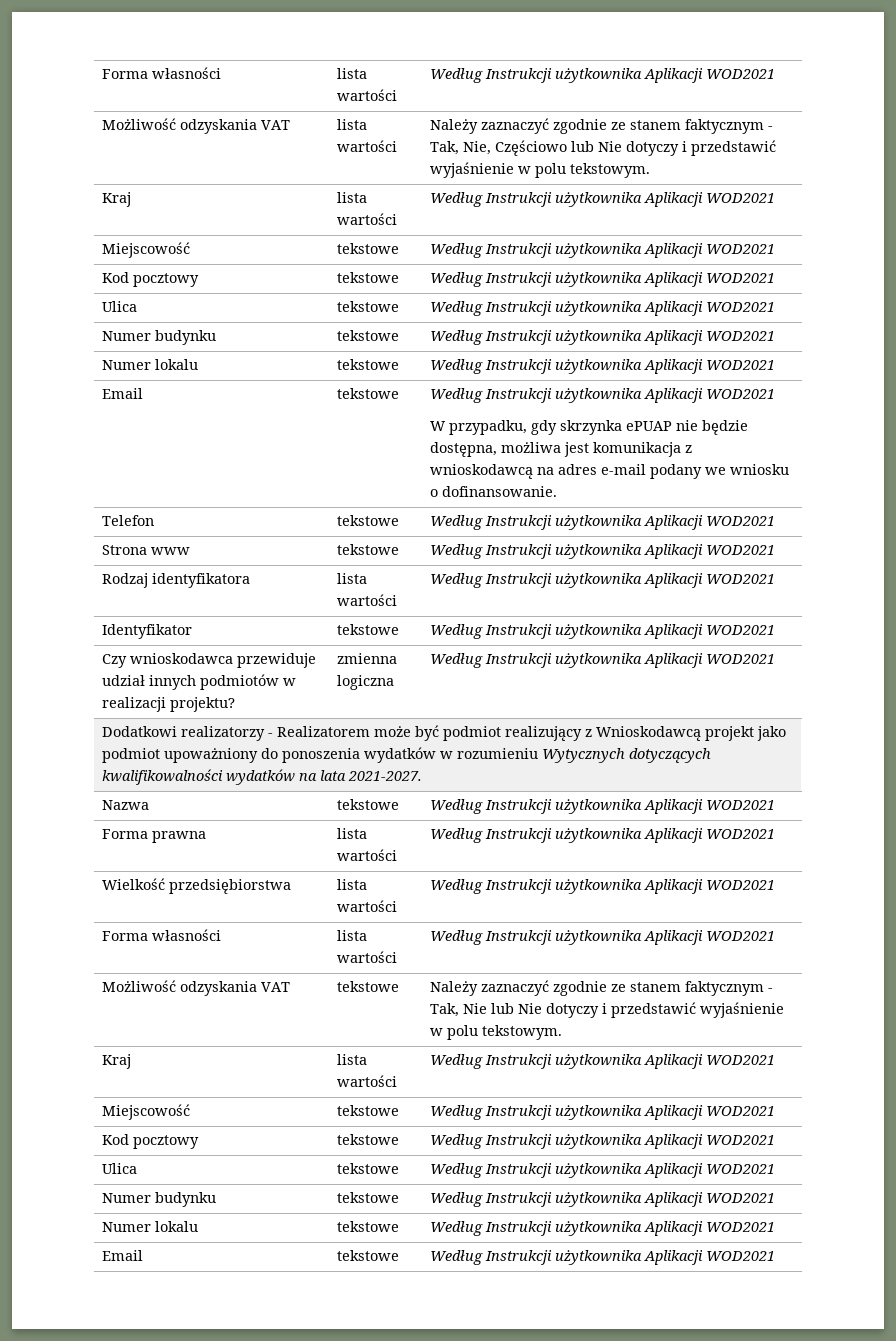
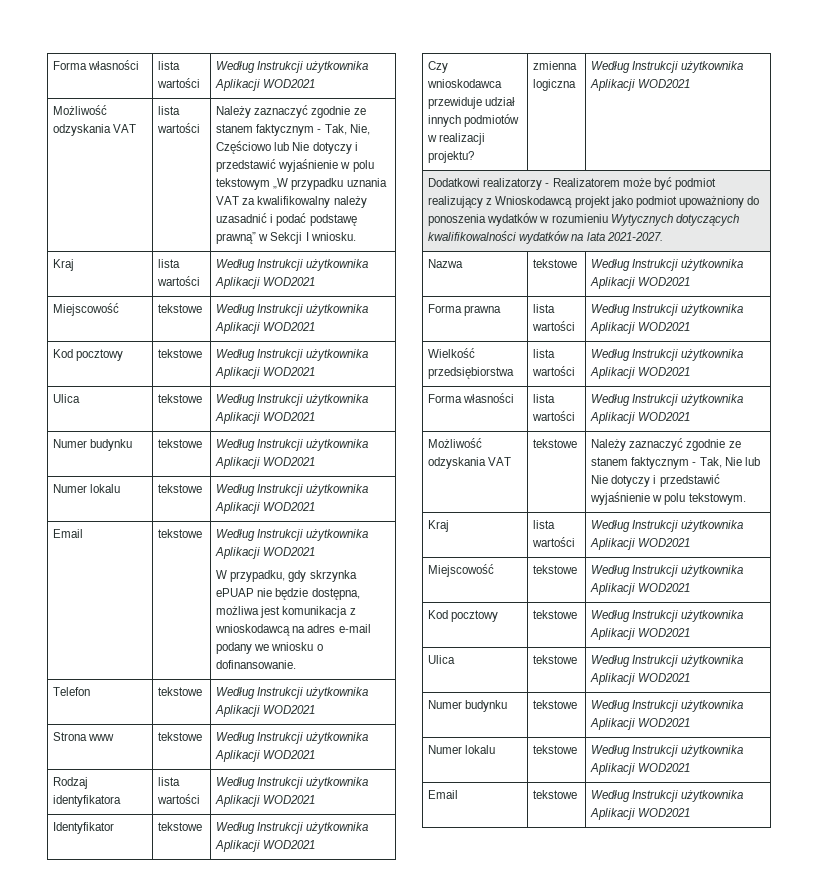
- Możliwość odzyskania VAT | lista wartości | Należy zaznaczyć zgodnie ze stanem faktycznym - Tak, Nie, Częściowo lub Nie dotyczy i przedstawić wyjaśnienie w polu tekstowym.
+ Możliwość odzyskania VAT | lista wartości | Należy zaznaczyć zgodnie ze stanem faktycznym - Tak, Nie, Częściowo lub Nie dotyczy i przedstawić wyjaśnienie w polu tekstowym „W przypadku uznania VAT za kwalifikowalny należy uzasadnić i podać podstawę prawną” w Sekcji I wniosku.

